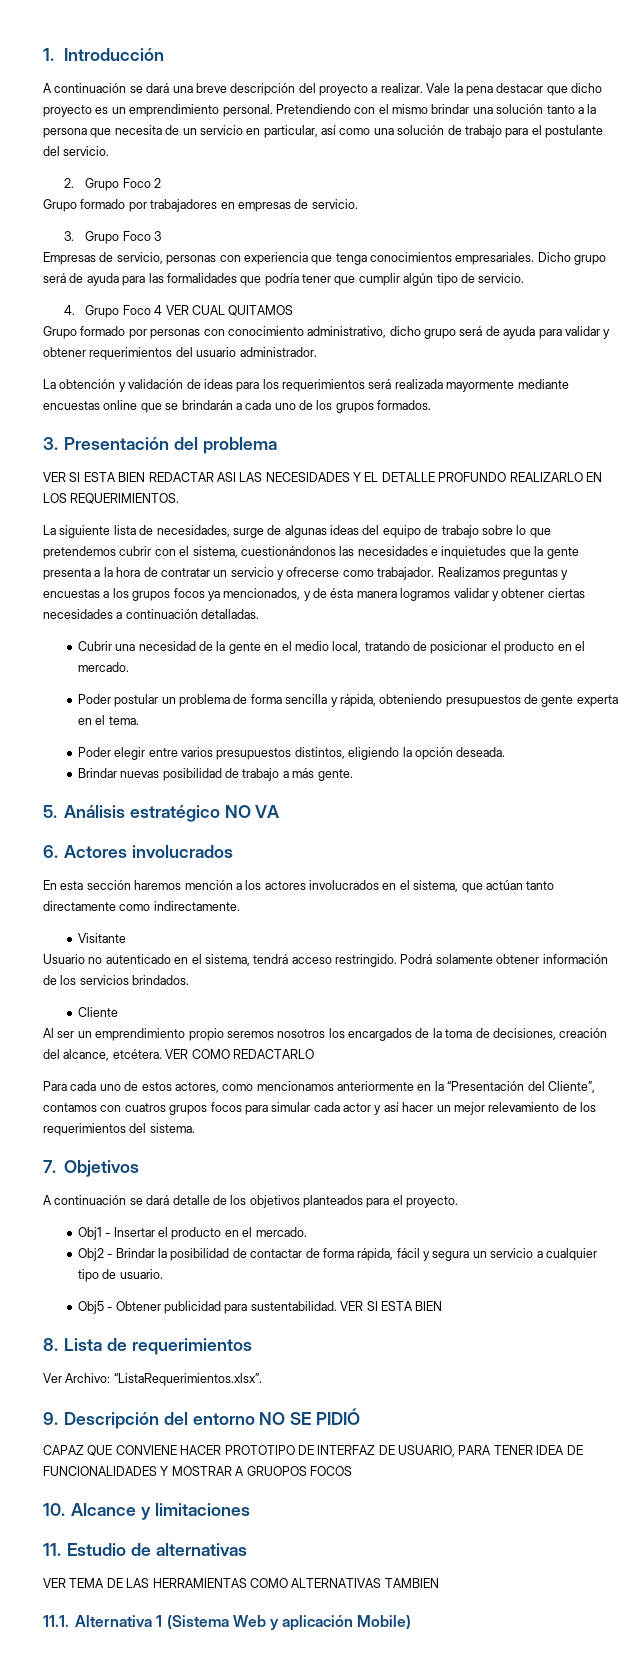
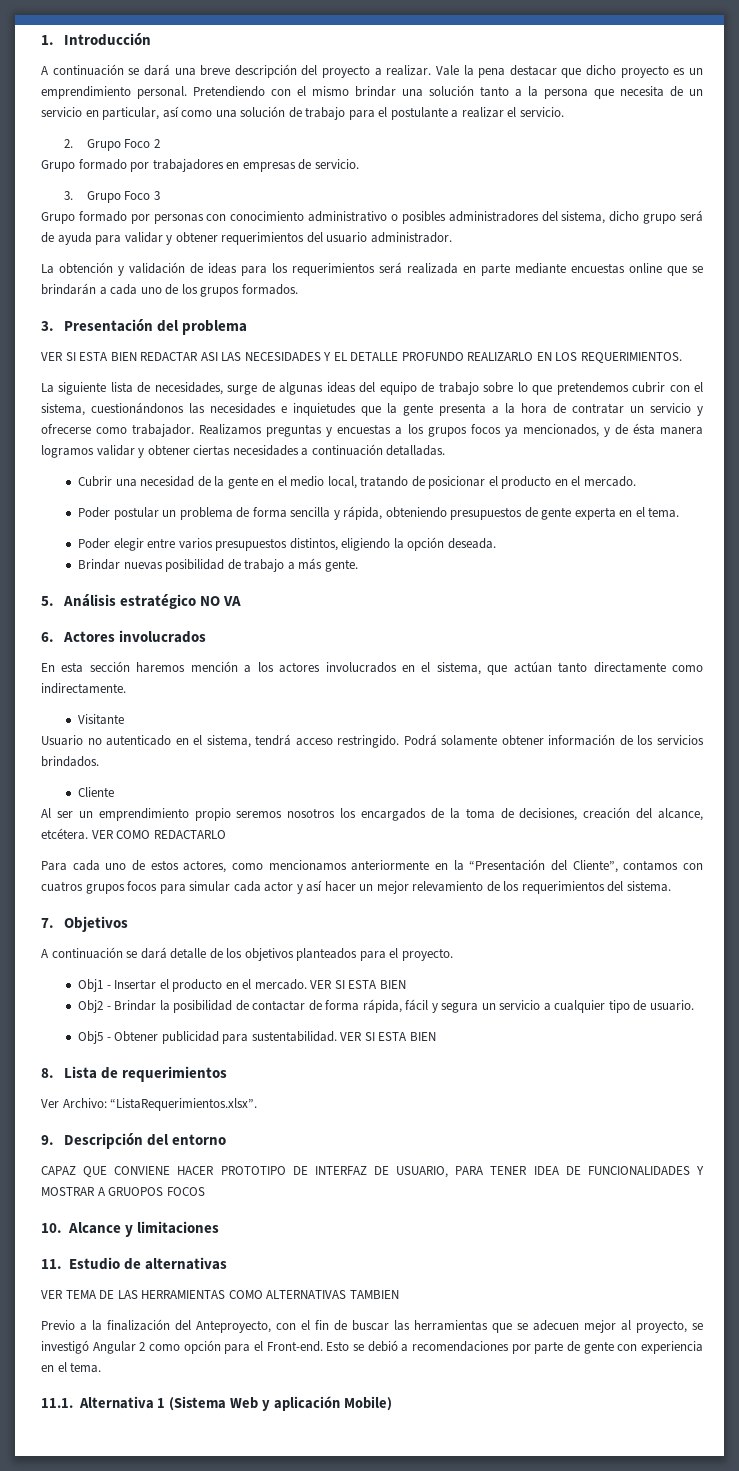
- Pretendiendo con el mismo brindar una solución tanto a la persona que necesita de un servicio en particular, así como una solución de trabajo para el postulante del servicio.
+ Pretendiendo con el mismo brindar una solución tanto a la persona que necesita de un servicio en particular, así como una solución de trabajo para el postulante a realizar el servicio.
- Empresas de servicio, personas con experiencia que tenga conocimientos empresariales. Dicho grupo será de ayuda para las formalidades que podría tener que cumplir algún tipo de servicio.
- 4. Grupo Foco 4 VER CUAL QUITAMOS
- Grupo formado por personas con conocimiento administrativo, dicho grupo será de ayuda para validar y obtener requerimientos del usuario administrador.
+ Grupo formado por personas con conocimiento administrativo o posibles administradores del sistema, dicho grupo será de ayuda para validar y obtener requerimientos del usuario administrador.
- La obtención y validación de ideas para los requerimientos será realizada mayormente mediante encuestas online que se brindarán a cada uno de los grupos formados.
+ La obtención y validación de ideas para los requerimientos será realizada en parte mediante encuestas online que se brindarán a cada uno de los grupos formados.
- Obj1 - Insertar el producto en el mercado.
+ Obj1 - Insertar el producto en el mercado. VER SI ESTA BIEN
- 9. Descripción del entorno NO SE PIDIÓ
+ 9. Descripción del entorno
+ Previo a la finalización del Anteproyecto, con el fin de buscar las herramientas que se adecuen mejor al proyecto, se investigó Angular 2 como opción para el Front-end. Esto se debió a recomendaciones por parte de gente con experiencia en el tema.

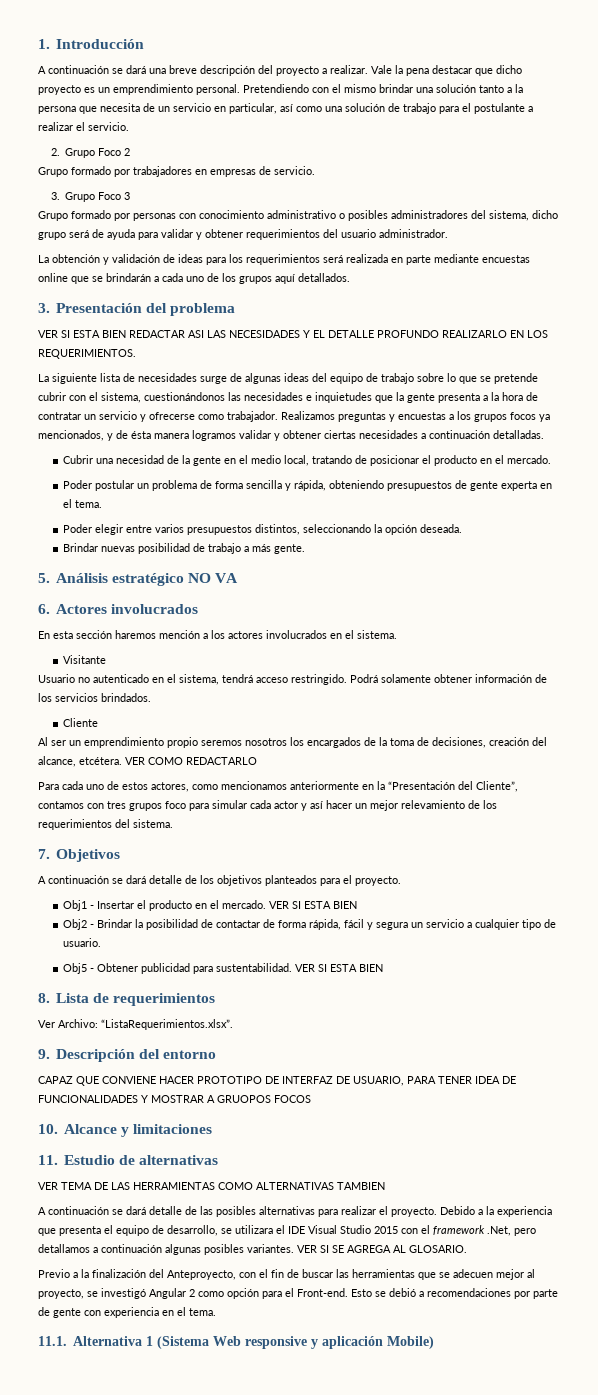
- La obtención y validación de ideas para los requerimientos será realizada en parte mediante encuestas online que se brindarán a cada uno de los grupos formados.
+ La obtención y validación de ideas para los requerimientos será realizada en parte mediante encuestas online que se brindarán a cada uno de los grupos aquí detallados.
- La siguiente lista de necesidades, surge de algunas ideas del equipo de trabajo sobre lo que pretendemos cubrir con el sistema, cuestionándonos las necesidades e inquietudes que la gente presenta a la hora de contratar un servicio y ofrecerse como trabajador.
+ La siguiente lista de necesidades surge de algunas ideas del equipo de trabajo sobre lo que se pretende cubrir con el sistema, cuestionándonos las necesidades e inquietudes que la gente presenta a la hora de contratar un servicio y ofrecerse como trabajador.
- Poder elegir entre varios presupuestos distintos, eligiendo la opción deseada.
+ Poder elegir entre varios presupuestos distintos, seleccionando la opción deseada.
- En esta sección haremos mención a los actores involucrados en el sistema, que actúan tanto directamente como indirectamente.
+ En esta sección haremos mención a los actores involucrados en el sistema.
- Para cada uno de estos actores, como mencionamos anteriormente en la “Presentación del Cliente”, contamos con cuatros grupos focos para simular cada actor y así hacer un mejor relevamiento de los requerimientos del sistema.
+ Para cada uno de estos actores, como mencionamos anteriormente en la “Presentación del Cliente”, contamos con tres grupos foco para simular cada actor y así hacer un mejor relevamiento de los requerimientos del sistema.
+ A continuación se dará detalle de las posibles alternativas para realizar el proyecto. Debido a la experiencia que presenta el equipo de desarrollo, se utilizara el IDE Visual Studio 2015 con el framework .Net, pero detallamos a continuación algunas posibles variantes. VER SI SE AGREGA AL GLOSARIO.
- 11.1. Alternativa 1 (Sistema Web y aplicación Mobile)
+ 11.1. Alternativa 1 (Sistema Web responsive y aplicación Mobile)

